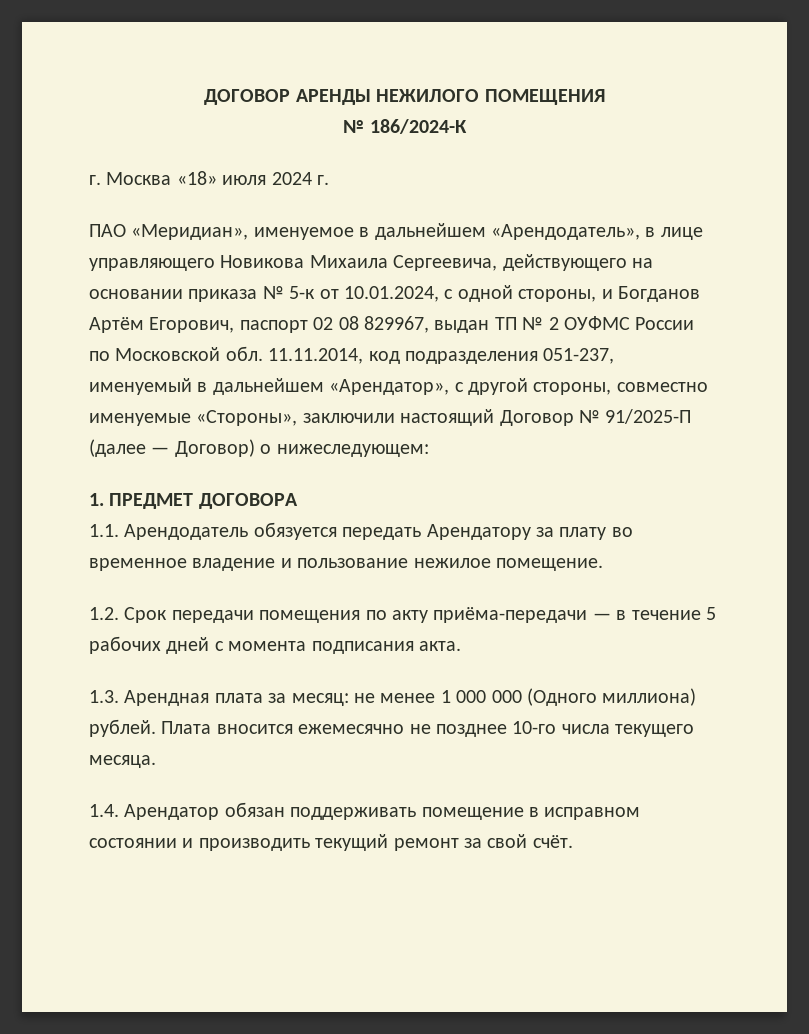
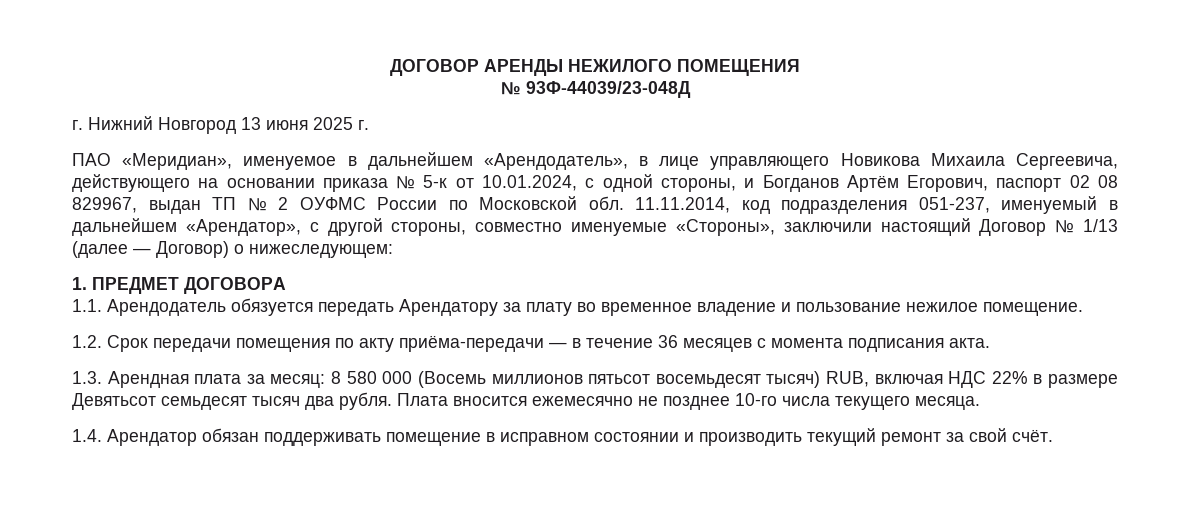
- № 186/2024-К
- г. Москва «18» июля 2024 г.
+ № 93Ф-44039/23-048Д
+ г. Нижний Новгород 13 июня 2025 г.
- 11.11.2014, код подразделения 051-237, именуемый в дальнейшем «Арендатор», с другой стороны, совместно именуемые «Стороны», заключили настоящий Договор № 91/2025-П (далее — Договор) о нижеследующем:
+ 11.11.2014, код подразделения 051-237, именуемый в дальнейшем «Арендатор», с другой стороны, совместно именуемые «Стороны», заключили настоящий Договор № 1/13 (далее — Договор) о нижеследующем:
- 1.2. Срок передачи помещения по акту приёма-передачи — в течение 5 рабочих дней с момента подписания акта.
+ 1.2. Срок передачи помещения по акту приёма-передачи — в течение 36 месяцев с момента подписания акта.
- 1.3. Арендная плата за месяц: не менее 1 000 000 (Одного миллиона) рублей.
+ 1.3. Арендная плата за месяц: 8 580 000 (Восемь миллионов пятьсот восемьдесят тысяч) RUB, включая НДС 22% в размере Девятьсот семьдесят тысяч два рубля.

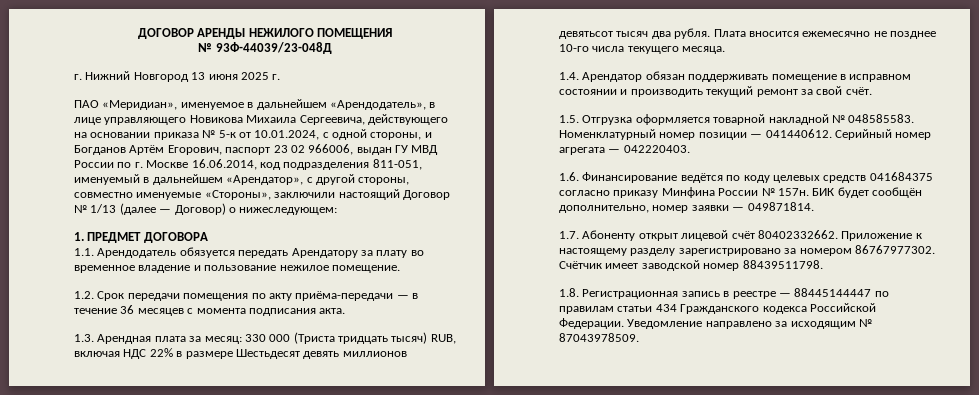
- ПАО «Меридиан», именуемое в дальнейшем «Арендодатель», в лице управляющего Новикова Михаила Сергеевича, действующего на основании приказа № 5-к от 10.01.2024, с одной стороны, и Богданов Артём Егорович, паспорт 02 08 829967, выдан ТП № 2 ОУФМС России по Московской обл. 11.11.2014, код подразделения 051-237, именуемый в дальнейшем «Арендатор», с другой стороны, совместно именуемые «Стороны», заключили настоящий Договор № 1/13 (далее — Договор) о нижеследующем:
+ ПАО «Меридиан», именуемое в дальнейшем «Арендодатель», в лице управляющего Новикова Михаила Сергеевича, действующего на основании приказа № 5-к от 10.01.2024, с одной стороны, и Богданов Артём Егорович, паспорт 23 02 966006, выдан ГУ МВД России по г. Москве 16.06.2014, код подразделения 811-051, именуемый в дальнейшем «Арендатор», с другой стороны, совместно именуемые «Стороны», заключили настоящий Договор № 1/13 (далее — Договор) о нижеследующем:
- 1.3. Арендная плата за месяц: 8 580 000 (Восемь миллионов пятьсот восемьдесят тысяч) RUB, включая НДС 22% в размере Девятьсот семьдесят тысяч два рубля.
+ 1.3. Арендная плата за месяц: 330 000 (Триста тридцать тысяч) RUB, включая НДС 22% в размере Шестьдесят девять миллионов девятьсот тысяч два рубля.
+ 1.5. Отгрузка оформляется товарной накладной № 048585583. Номенклатурный номер позиции — 041440612. Серийный номер агрегата — 042220403.
+ 1.6. Финансирование ведётся по коду целевых средств 041684375 согласно приказу Минфина России № 157н. БИК будет сообщён дополнительно, номер заявки — 049871814.
+ 1.7. Абоненту открыт лицевой счёт 80402332662. Приложение к настоящему разделу зарегистрировано за номером 86767977302. Счётчик имеет заводской номер 88439511798.
+ 1.8. Регистрационная запись в реестре — 88445144447 по правилам статьи 434 Гражданского кодекса Российской Федерации. Уведомление направлено за исходящим № 87043978509.

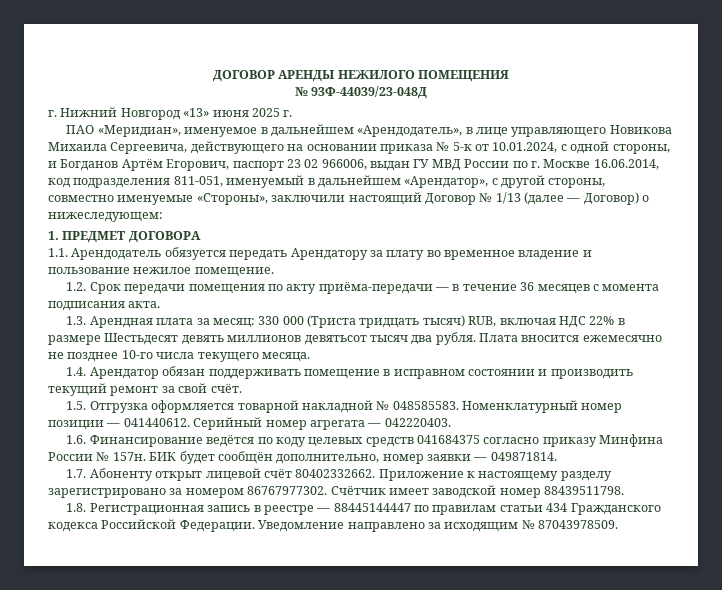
- г. Нижний Новгород 13 июня 2025 г.
+ г. Нижний Новгород «13» июня 2025 г.

